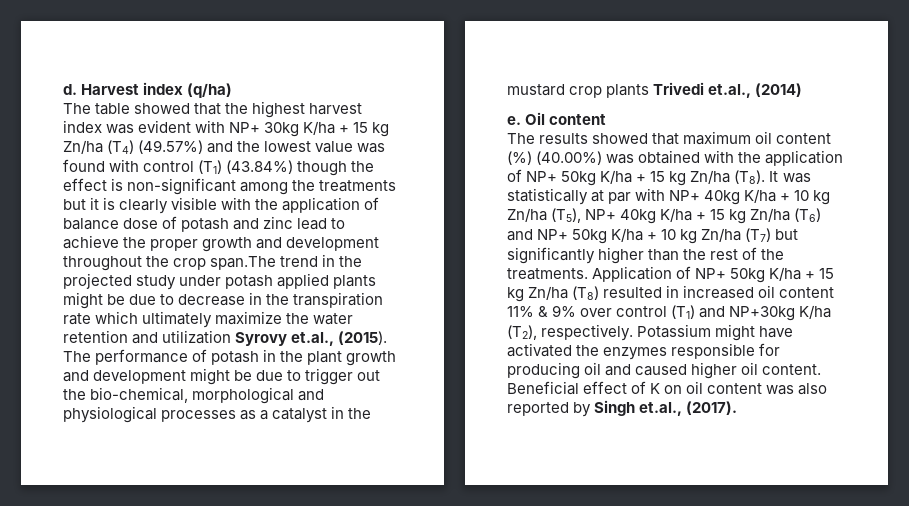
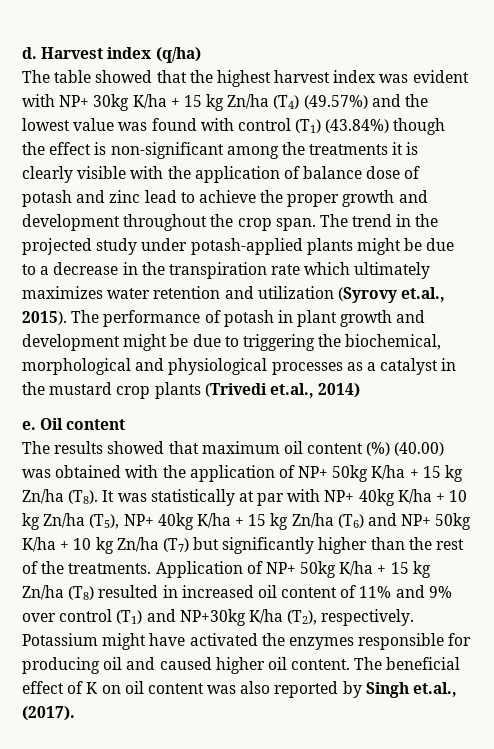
- The table showed that the highest harvest index was evident with NP+ 30kg K/ha + 15 kg Zn/ha (T4) (49.57%) and the lowest value was found with control (T1) (43.84%) though the effect is non-significant among the treatments but it is clearly visible with the application of balance dose of potash and zinc lead to achieve the proper growth and development throughout the crop span.The trend in the projected study under potash applied plants might be due to decrease in the transpiration rate which ultimately maximize the water retention and utilization Syrovy et.al., (2015).
+ The table showed that the highest harvest index was evident with NP+ 30kg K/ha + 15 kg Zn/ha (T4) (49.57%) and the lowest value was found with control (T1) (43.84%) though the effect is non-significant among the treatments it is clearly visible with the application of balance dose of potash and zinc lead to achieve the proper growth and development throughout the crop span. The trend in the projected study under potash-applied plants might be due to a decrease in the transpiration rate which ultimately maximizes water retention and utilization (Syrovy et.al., 2015).
- The performance of potash in the plant growth and development might be due to trigger out the bio-chemical, morphological and physiological processes as a catalyst in the mustard crop plants Trivedi et.al., (2014)
+ The performance of potash in plant growth and development might be due to triggering the biochemical, morphological and physiological processes as a catalyst in the mustard crop plants (Trivedi et.al., 2014)
- The results showed that maximum oil content (%) (40.00%) was obtained with the application of NP+ 50kg K/ha + 15 kg Zn/ha (T8). It was statistically at par with NP+ 40kg K/ha + 10 kg Zn/ha (T5), NP+ 40kg K/ha + 15 kg Zn/ha (T6) and NP+ 50kg K/ha + 10 kg Zn/ha (T7) but significantly higher than the rest of the treatments.
+ The results showed that maximum oil content (%) (40.00) was obtained with the application of NP+ 50kg K/ha + 15 kg Zn/ha (T8). It was statistically at par with NP+ 40kg K/ha + 10 kg Zn/ha (T5), NP+ 40kg K/ha + 15 kg Zn/ha (T6) and NP+ 50kg K/ha + 10 kg Zn/ha (T7) but significantly higher than the rest of the treatments.
- Application of NP+ 50kg K/ha + 15 kg Zn/ha (T8) resulted in increased oil content 11% & 9% over control (T1) and NP+30kg K/ha (T2), respectively.
+ Application of NP+ 50kg K/ha + 15 kg Zn/ha (T8) resulted in increased oil content of 11% and 9% over control (T1) and NP+30kg K/ha (T2), respectively.
- Beneficial effect of K on oil content was also reported by Singh et.al., (2017).
+ The beneficial effect of K on oil content was also reported by Singh et.al., (2017).

